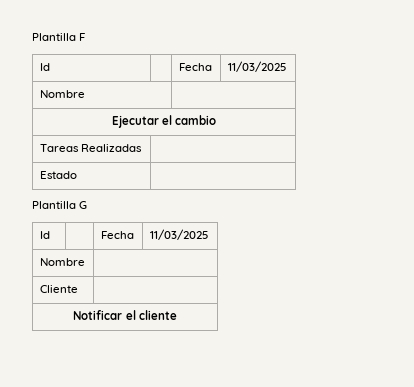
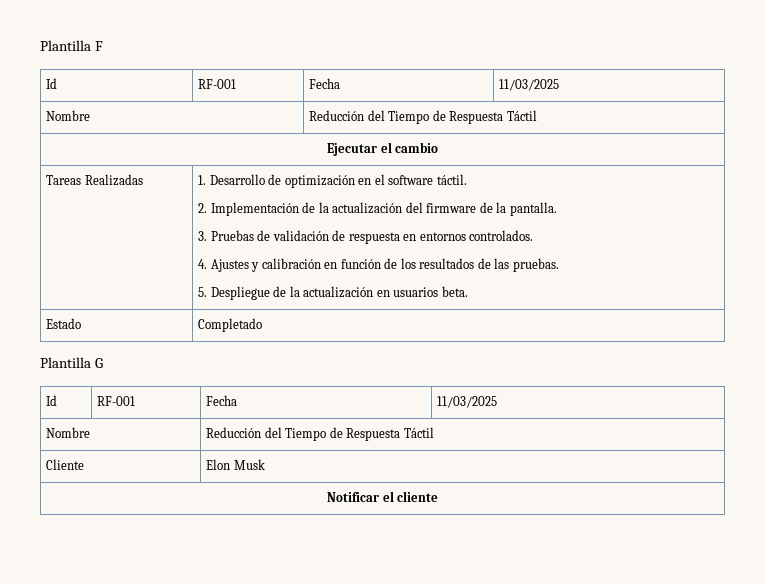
  Plantilla F
- Id | | Fecha | 11/03/2025
- Nombre |
+ Id | RF-001 | Fecha | 11/03/2025
+ Nombre | Reducción del Tiempo de Respuesta Táctil
+ 1. Desarrollo de optimización en el software táctil.
+ 2. Implementación de la actualización del firmware de la pantalla.
+ 3. Pruebas de validación de respuesta en entornos controlados.
+ 4. Ajustes y calibración en función de los resultados de las pruebas.
+ 5. Despliegue de la actualización en usuarios beta.
- Estado |
+ Estado | Completado
  Plantilla G
- Id | | Fecha | 11/03/2025
- Nombre |
+ Id | RF-001 | Fecha | 11/03/2025
+ Nombre | Reducción del Tiempo de Respuesta Táctil
- Cliente |
+ Cliente | Elon Musk

